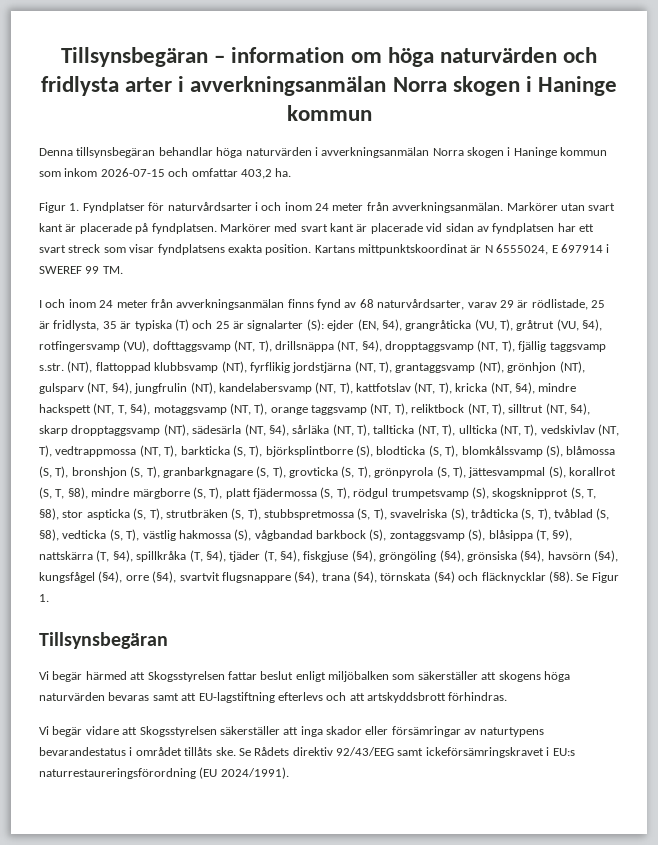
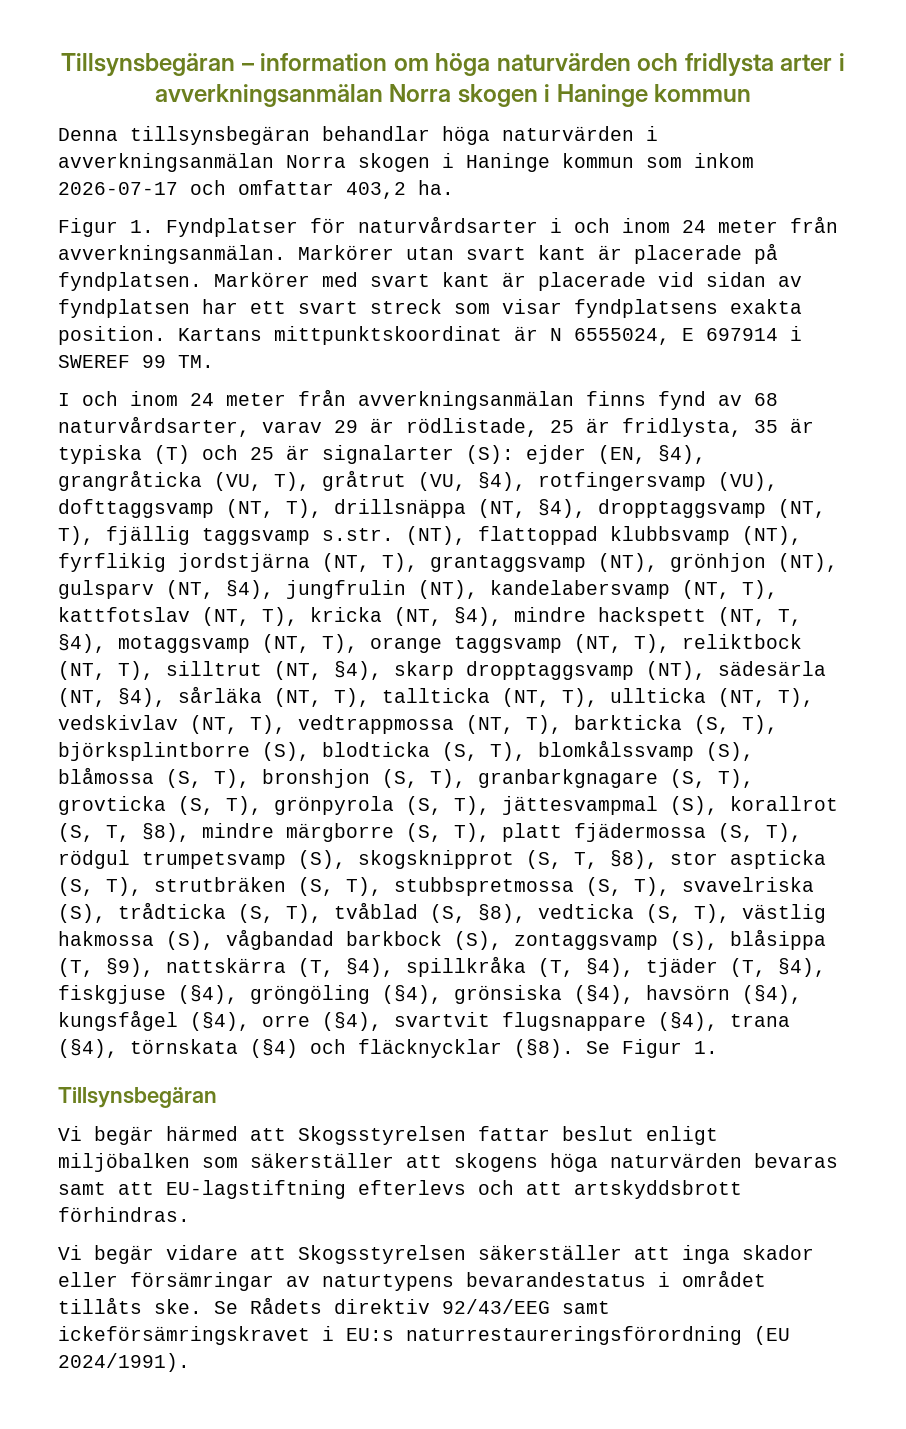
- Denna tillsynsbegäran behandlar höga naturvärden i avverkningsanmälan Norra skogen i Haninge kommun som inkom 2026-07-15 och omfattar 403,2 ha.
+ Denna tillsynsbegäran behandlar höga naturvärden i avverkningsanmälan Norra skogen i Haninge kommun som inkom 2026-07-17 och omfattar 403,2 ha.

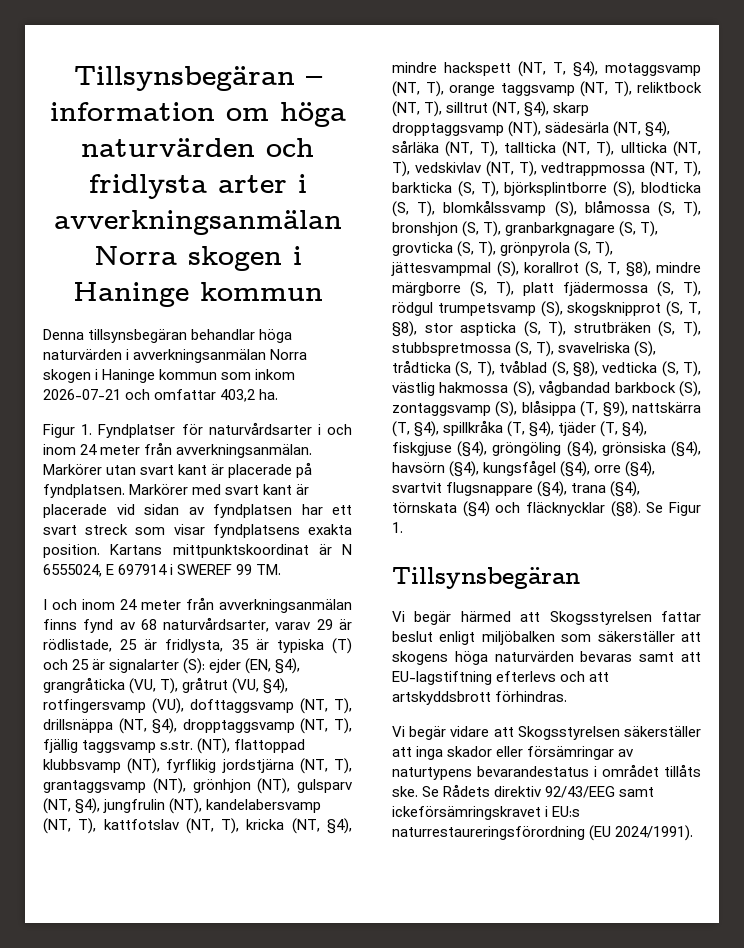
- Denna tillsynsbegäran behandlar höga naturvärden i avverkningsanmälan Norra skogen i Haninge kommun som inkom 2026-07-17 och omfattar 403,2 ha.
+ Denna tillsynsbegäran behandlar höga naturvärden i avverkningsanmälan Norra skogen i Haninge kommun som inkom 2026-07-21 och omfattar 403,2 ha.

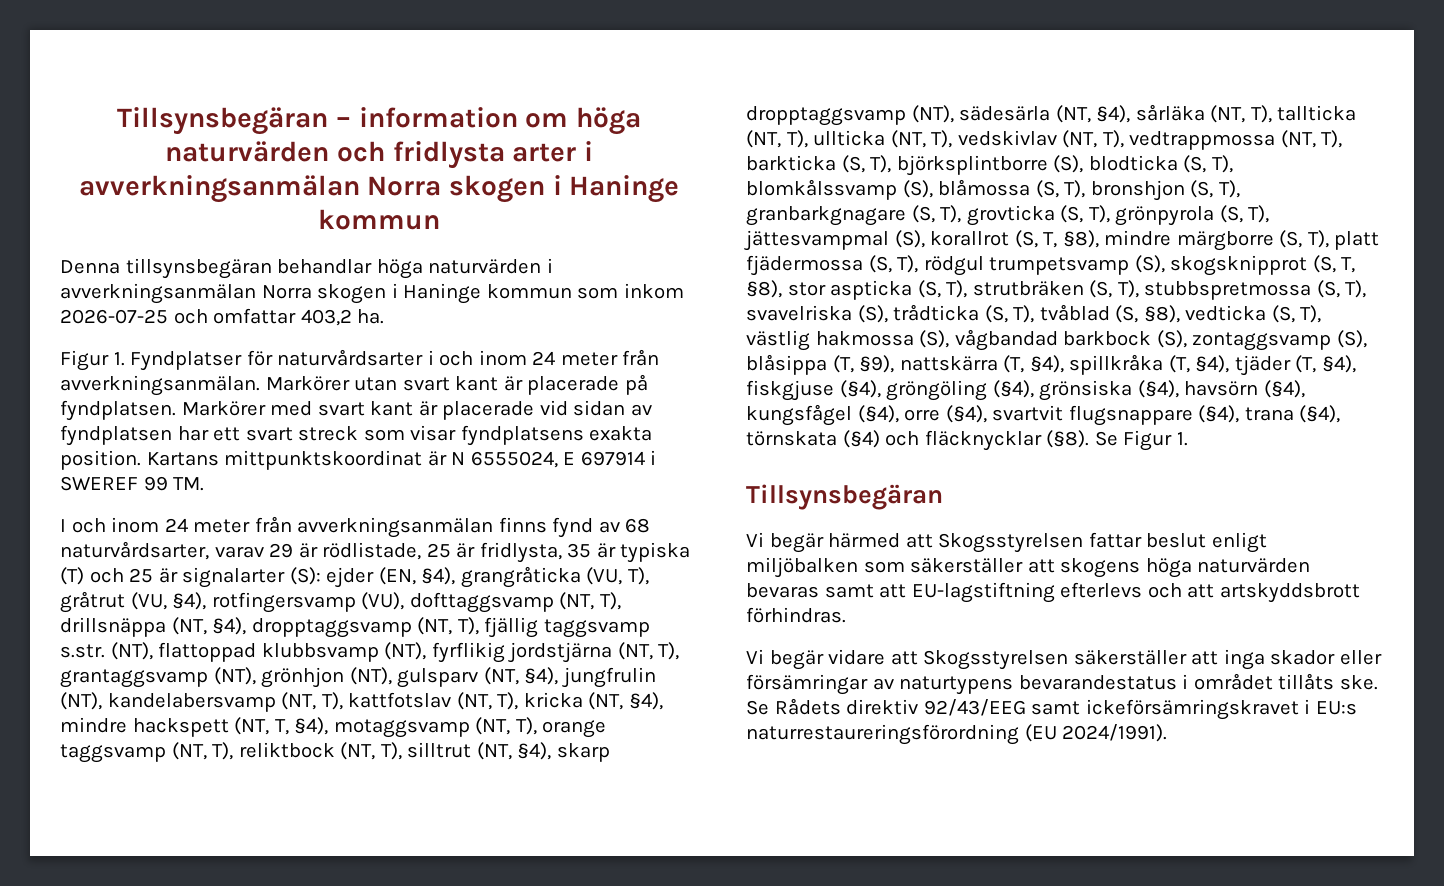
- Denna tillsynsbegäran behandlar höga naturvärden i avverkningsanmälan Norra skogen i Haninge kommun som inkom 2026-07-21 och omfattar 403,2 ha.
+ Denna tillsynsbegäran behandlar höga naturvärden i avverkningsanmälan Norra skogen i Haninge kommun som inkom 2026-07-25 och omfattar 403,2 ha.

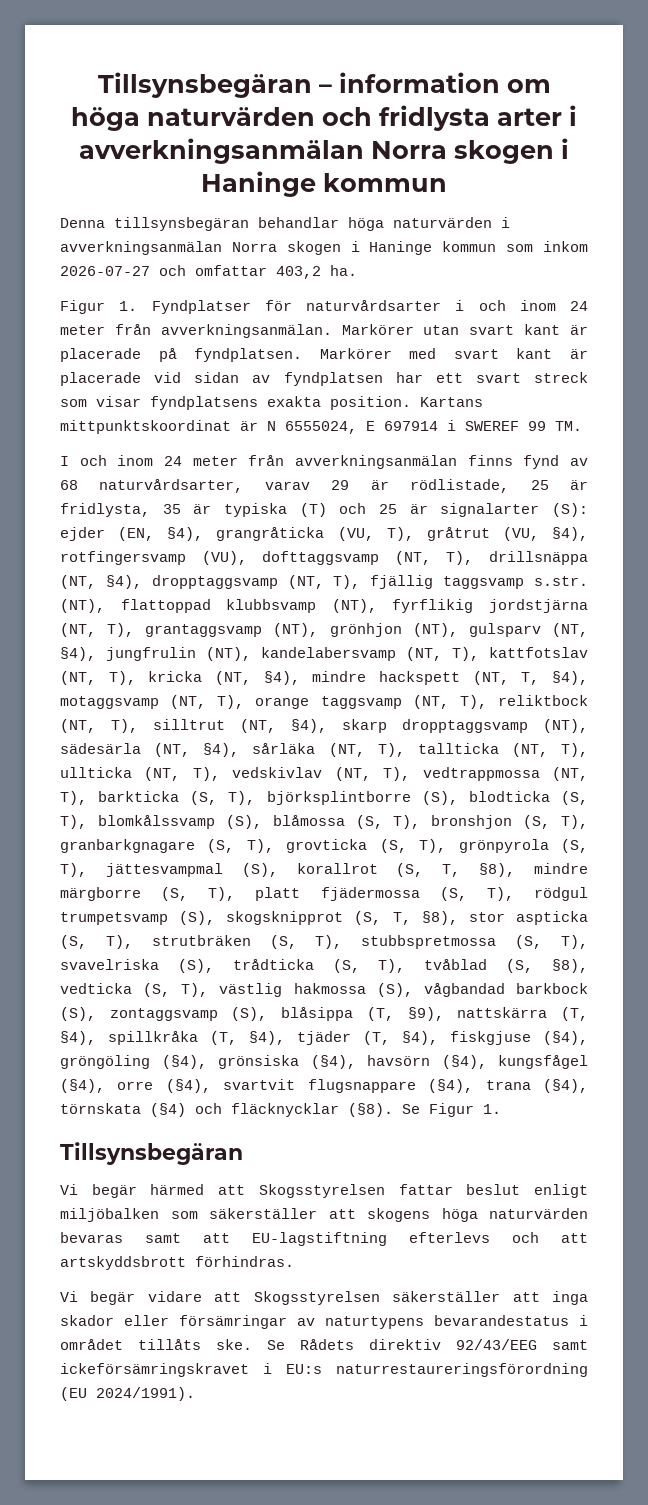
- Denna tillsynsbegäran behandlar höga naturvärden i avverkningsanmälan Norra skogen i Haninge kommun som inkom 2026-07-25 och omfattar 403,2 ha.
+ Denna tillsynsbegäran behandlar höga naturvärden i avverkningsanmälan Norra skogen i Haninge kommun som inkom 2026-07-27 och omfattar 403,2 ha.

